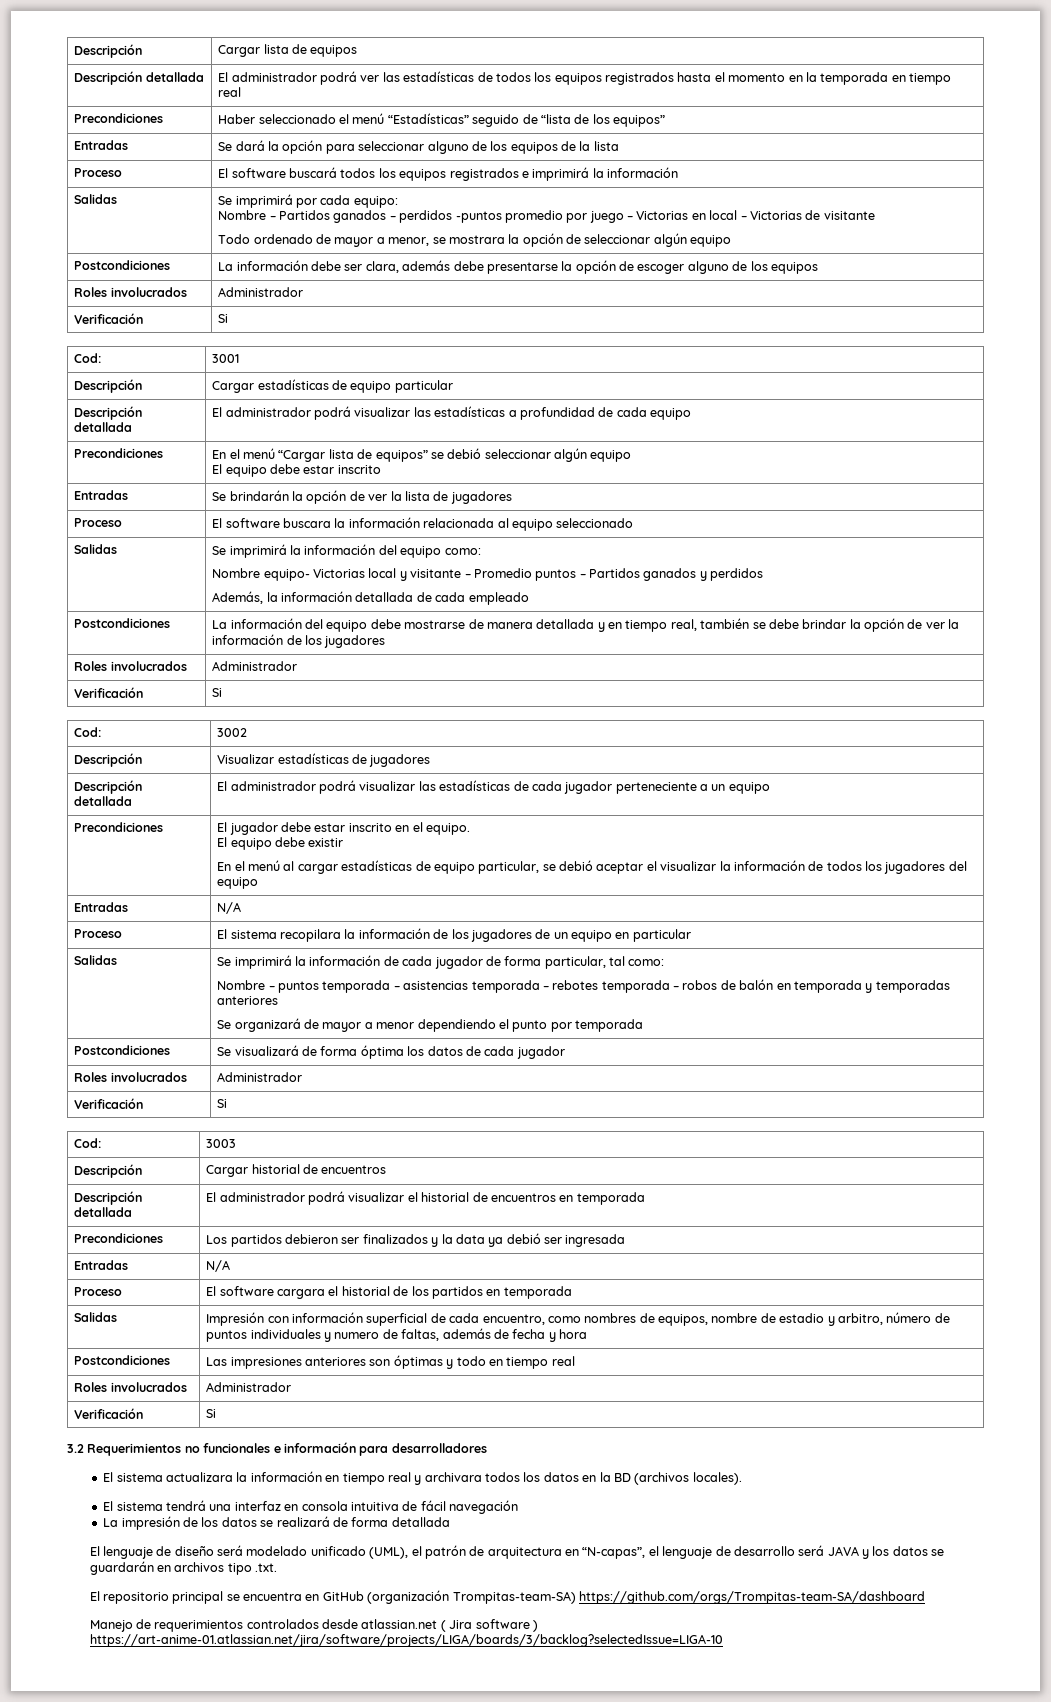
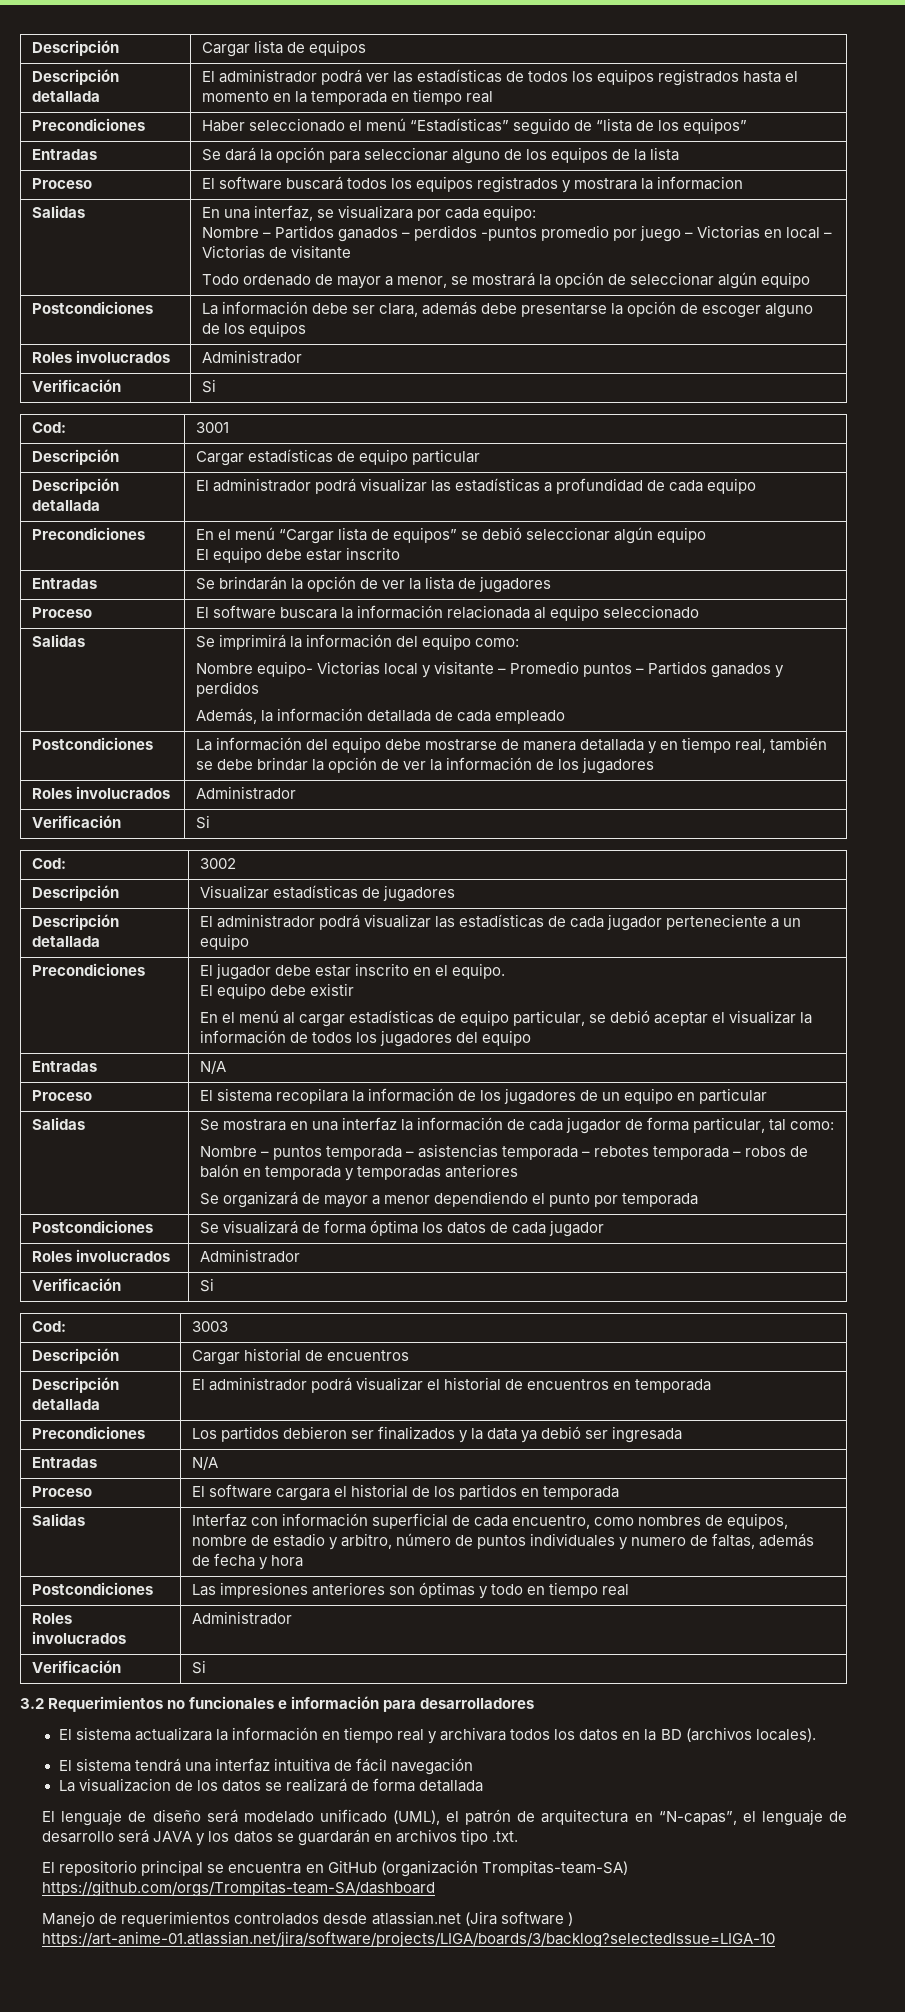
- Proceso | El software buscará todos los equipos registrados e imprimirá la información
- Salidas | Se imprimirá por cada equipo:
+ Proceso | El software buscará todos los equipos registrados y mostrara la informacion
+ Salidas | En una interfaz, se visualizara por cada equipo:
  Nombre – Partidos ganados – perdidos -puntos promedio por juego – Victorias en local – Victorias de visitante
- Todo ordenado de mayor a menor, se mostrara la opción de seleccionar algún equipo
+ Todo ordenado de mayor a menor, se mostrará la opción de seleccionar algún equipo
- Se imprimirá la información de cada jugador de forma particular, tal como:
+ Se mostrara en una interfaz la información de cada jugador de forma particular, tal como:
- Salidas | Impresión con información superficial de cada encuentro, como nombres de equipos, nombre de estadio y arbitro, número de puntos individuales y numero de faltas, además de fecha y hora
+ Salidas | Interfaz con información superficial de cada encuentro, como nombres de equipos, nombre de estadio y arbitro, número de puntos individuales y numero de faltas, además de fecha y hora
- El sistema tendrá una interfaz en consola intuitiva de fácil navegación
+ El sistema tendrá una interfaz intuitiva de fácil navegación
- La impresión de los datos se realizará de forma detallada
+ La visualizacion de los datos se realizará de forma detallada
- Manejo de requerimientos controlados desde atlassian.net ( Jira software ) https://art-anime-01.atlassian.net/jira/software/projects/LIGA/boards/3/backlog?selectedIssue=LIGA-10
+ Manejo de requerimientos controlados desde atlassian.net (Jira software ) https://art-anime-01.atlassian.net/jira/software/projects/LIGA/boards/3/backlog?selectedIssue=LIGA-10

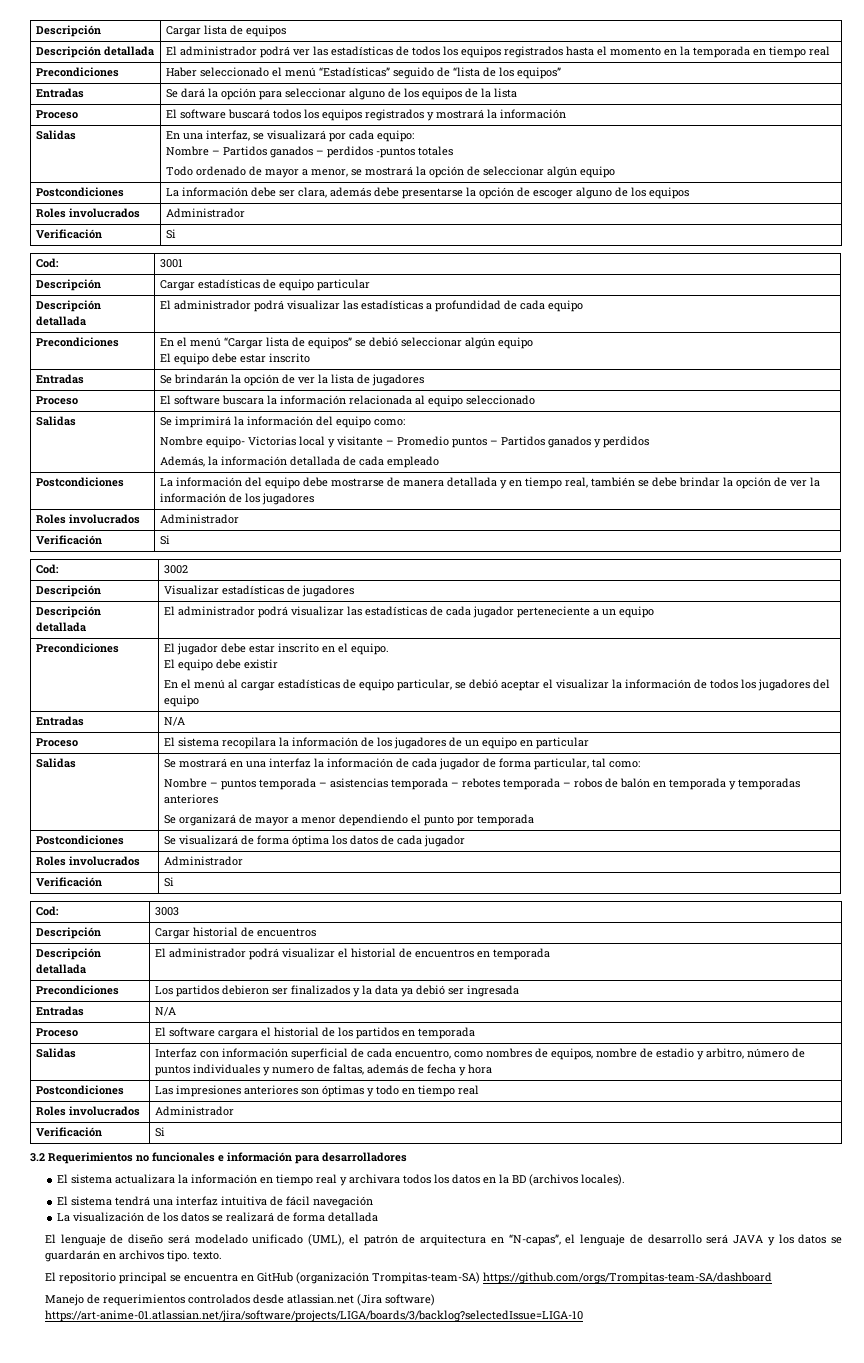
- Proceso | El software buscará todos los equipos registrados y mostrara la informacion
+ Proceso | El software buscará todos los equipos registrados y mostrará la información
- En una interfaz, se visualizara por cada equipo:
+ En una interfaz, se visualizará por cada equipo:
- Nombre – Partidos ganados – perdidos -puntos promedio por juego – Victorias en local – Victorias de visitante
+ Nombre – Partidos ganados – perdidos -puntos totales
- Se mostrara en una interfaz la información de cada jugador de forma particular, tal como:
+ Se mostrará en una interfaz la información de cada jugador de forma particular, tal como:
- La visualizacion de los datos se realizará de forma detallada
+ La visualización de los datos se realizará de forma detallada
- El lenguaje de diseño será modelado unificado (UML), el patrón de arquitectura en “N-capas”, el lenguaje de desarrollo será JAVA y los datos se guardarán en archivos tipo .txt.
+ El lenguaje de diseño será modelado unificado (UML), el patrón de arquitectura en “N-capas”, el lenguaje de desarrollo será JAVA y los datos se guardarán en archivos tipo. texto.
- Manejo de requerimientos controlados desde atlassian.net (Jira software ) https://art-anime-01.atlassian.net/jira/software/projects/LIGA/boards/3/backlog?selectedIssue=LIGA-10
+ Manejo de requerimientos controlados desde atlassian.net (Jira software) https://art-anime-01.atlassian.net/jira/software/projects/LIGA/boards/3/backlog?selectedIssue=LIGA-10

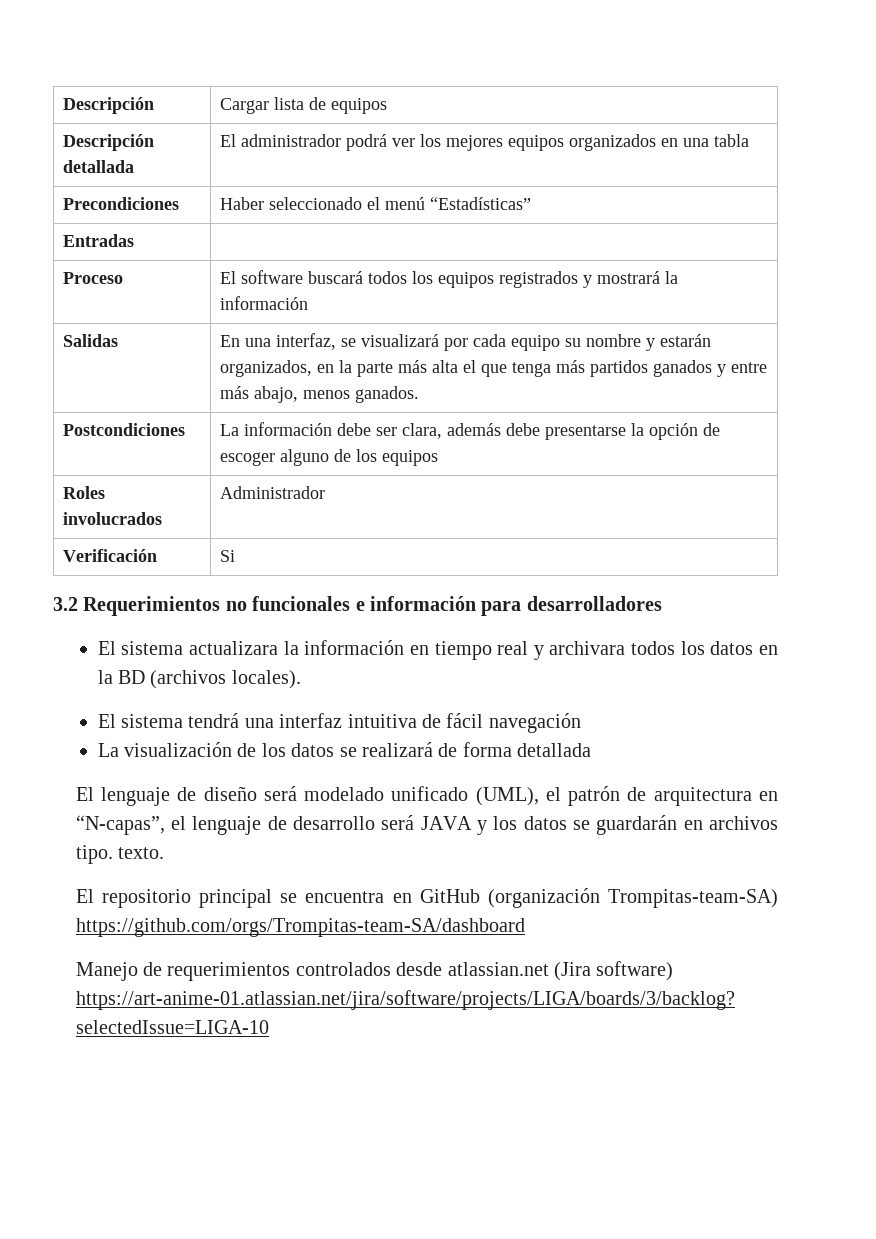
- Descripción detallada | El administrador podrá ver las estadísticas de todos los equipos registrados hasta el momento en la temporada en tiempo real
+ Descripción detallada | El administrador podrá ver los mejores equipos organizados en una tabla
- Precondiciones | Haber seleccionado el menú “Estadísticas” seguido de “lista de los equipos”
- Entradas | Se dará la opción para seleccionar alguno de los equipos de la lista
+ Precondiciones | Haber seleccionado el menú “Estadísticas”
+ Entradas |
- Salidas | En una interfaz, se visualizará por cada equipo:
- Nombre – Partidos ganados – perdidos -puntos totales
- Todo ordenado de mayor a menor, se mostrará la opción de seleccionar algún equipo
+ Salidas | En una interfaz, se visualizará por cada equipo su nombre y estarán organizados, en la parte más alta el que tenga más partidos ganados y entre más abajo, menos ganados.
- Cod: | 3001
- Descripción | Cargar estadísticas de equipo particular
- Descripción detallada | El administrador podrá visualizar las estadísticas a profundidad de cada equipo
- Precondiciones | En el menú “Cargar lista de equipos” se debió seleccionar algún equipo
- El equipo debe estar inscrito
- Entradas | Se brindarán la opción de ver la lista de jugadores
- Proceso | El software buscara la información relacionada al equipo seleccionado
- Salidas | Se imprimirá la información del equipo como:
- Nombre equipo- Victorias local y visitante – Promedio puntos – Partidos ganados y perdidos
- Además, la información detallada de cada empleado
- Postcondiciones | La información del equipo debe mostrarse de manera detallada y en tiempo real, también se debe brindar la opción de ver la información de los jugadores
- Roles involucrados | Administrador
- Verificación | Si
- Cod: | 3002
- Descripción | Visualizar estadísticas de jugadores
- Descripción detallada | El administrador podrá visualizar las estadísticas de cada jugador perteneciente a un equipo
- Precondiciones | El jugador debe estar inscrito en el equipo.
- El equipo debe existir
- En el menú al cargar estadísticas de equipo particular, se debió aceptar el visualizar la información de todos los jugadores del equipo
- Entradas | N/A
- Proceso | El sistema recopilara la información de los jugadores de un equipo en particular
- Salidas | Se mostrará en una interfaz la información de cada jugador de forma particular, tal como:
- Nombre – puntos temporada – asistencias temporada – rebotes temporada – robos de balón en temporada y temporadas anteriores
- Se organizará de mayor a menor dependiendo el punto por temporada
- Postcondiciones | Se visualizará de forma óptima los datos de cada jugador
- Roles involucrados | Administrador
- Verificación | Si
- Cod: | 3003
- Descripción | Cargar historial de encuentros
- Descripción detallada | El administrador podrá visualizar el historial de encuentros en temporada
- Precondiciones | Los partidos debieron ser finalizados y la data ya debió ser ingresada
- Entradas | N/A
- Proceso | El software cargara el historial de los partidos en temporada
- Salidas | Interfaz con información superficial de cada encuentro, como nombres de equipos, nombre de estadio y arbitro, número de puntos individuales y numero de faltas, además de fecha y hora
- Postcondiciones | Las impresiones anteriores son óptimas y todo en tiempo real
- Roles involucrados | Administrador
- Verificación | Si

